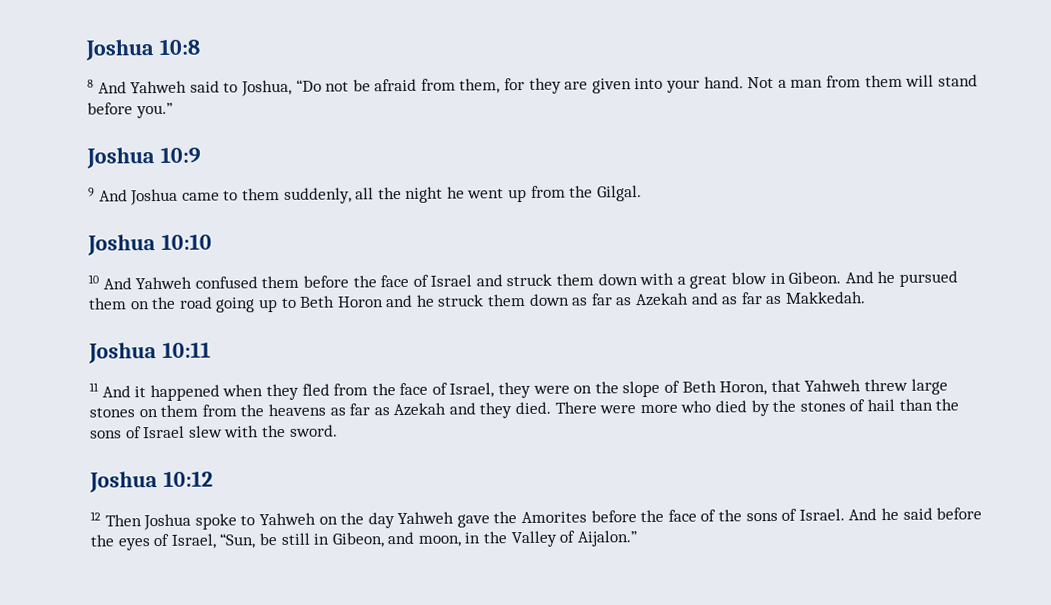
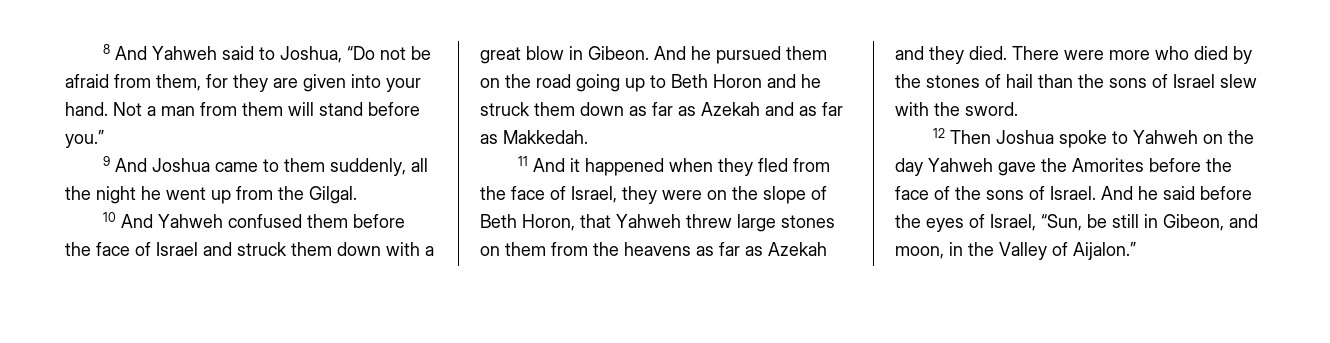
- Joshua 10:8
- Joshua 10:9
- Joshua 10:10
- Joshua 10:11
- Joshua 10:12

